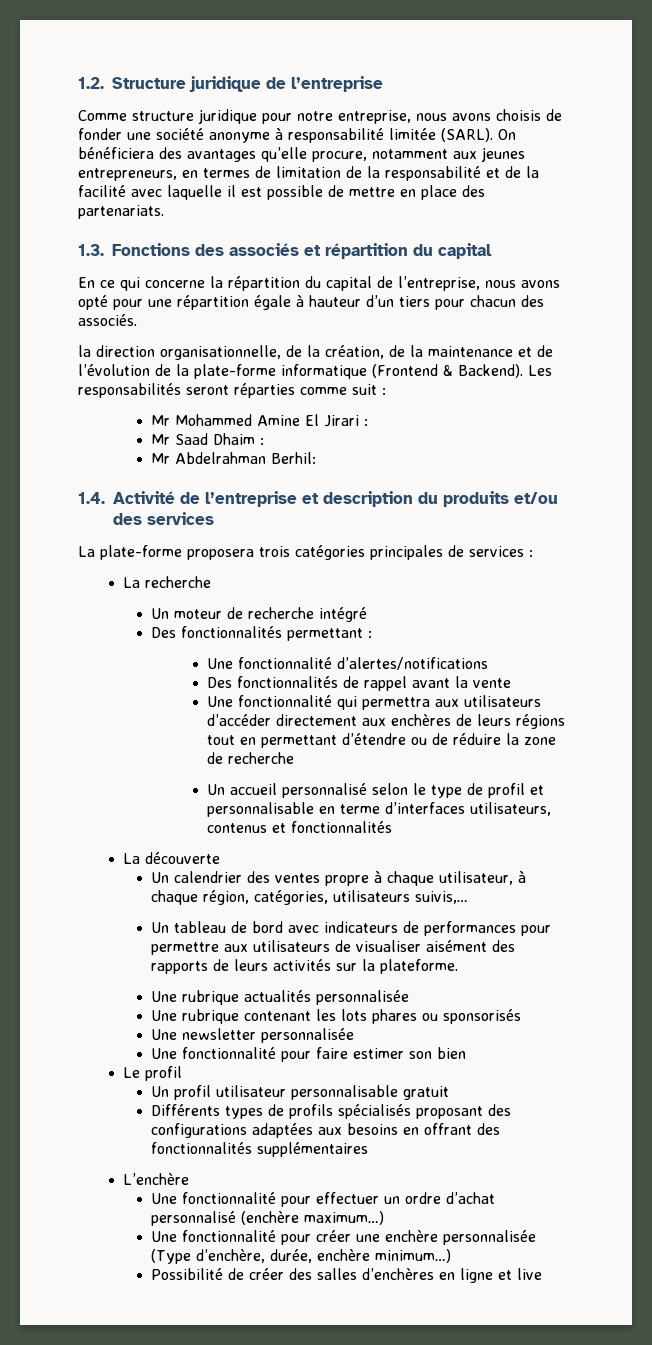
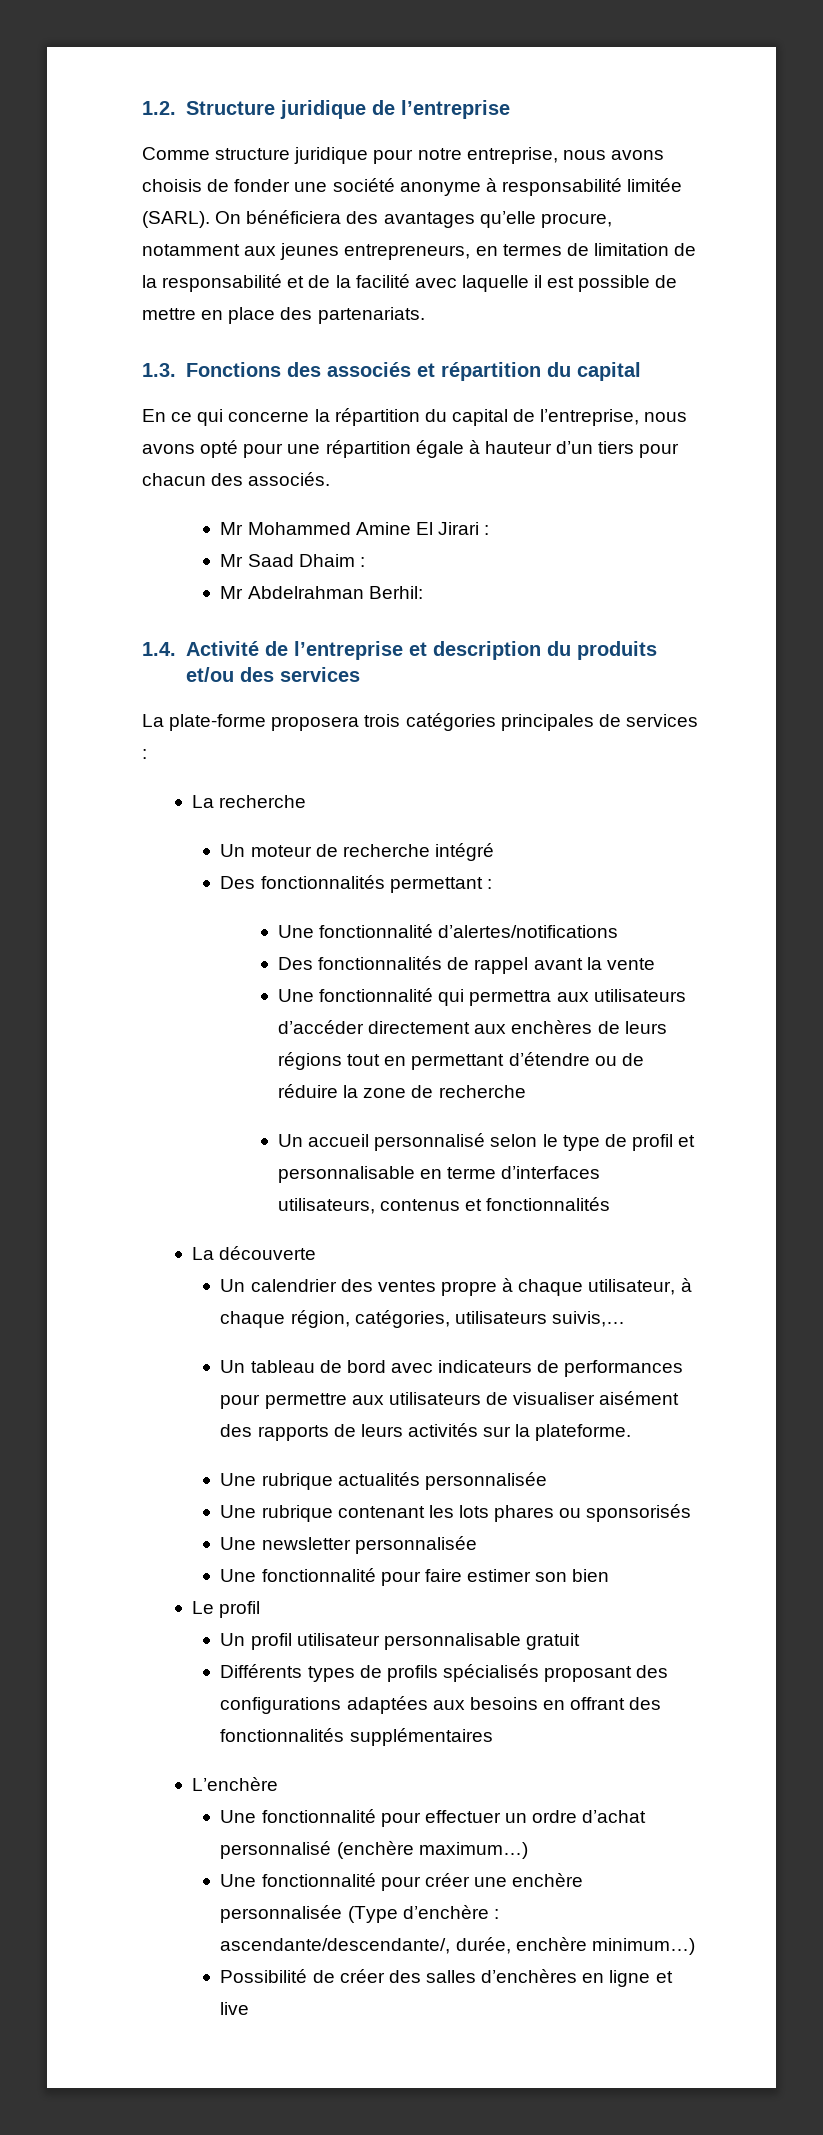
- la direction organisationnelle, de la création, de la maintenance et de l’évolution de la plate-forme informatique (Frontend & Backend). Les responsabilités seront réparties comme suit :
- Une fonctionnalité pour créer une enchère personnalisée (Type d’enchère, durée, enchère minimum…)
+ Une fonctionnalité pour créer une enchère personnalisée (Type d’enchère : ascendante/descendante/, durée, enchère minimum…)

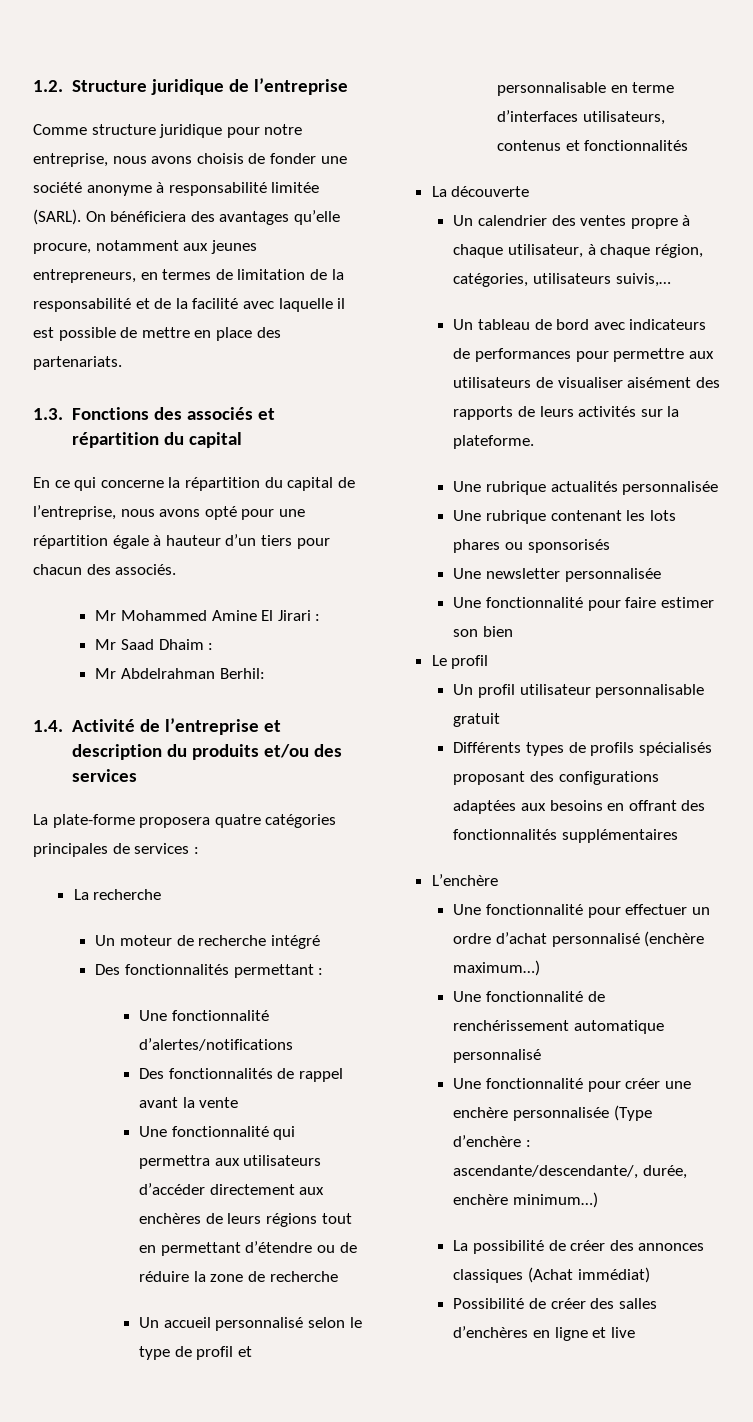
- La plate-forme proposera trois catégories principales de services :
+ La plate-forme proposera quatre catégories principales de services :
+ Une fonctionnalité de renchérissement automatique personnalisé
+ La possibilité de créer des annonces classiques (Achat immédiat)

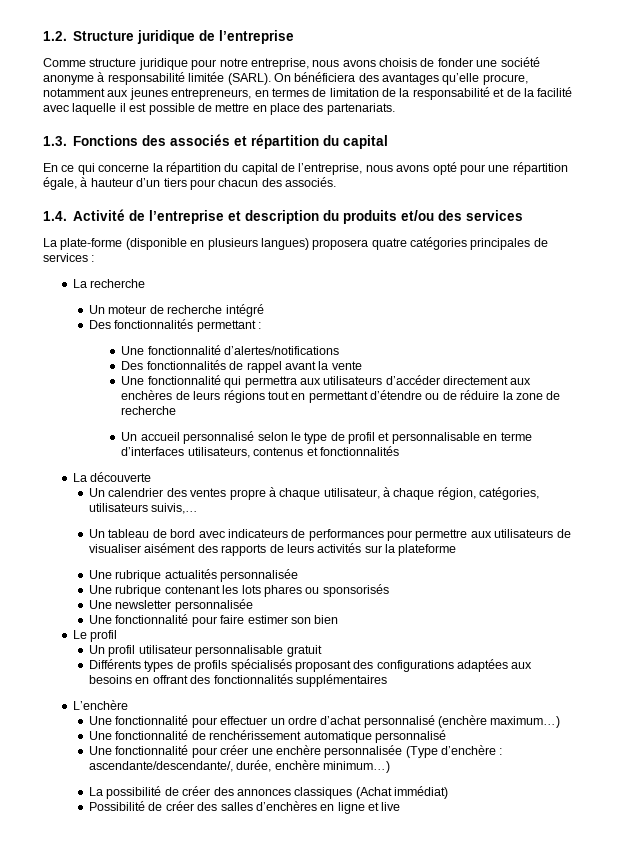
- En ce qui concerne la répartition du capital de l’entreprise, nous avons opté pour une répartition égale à hauteur d’un tiers pour chacun des associés.
+ En ce qui concerne la répartition du capital de l’entreprise, nous avons opté pour une répartition égale, à hauteur d’un tiers pour chacun des associés.
- Mr Mohammed Amine El Jirari :
- Mr Saad Dhaim :
- Mr Abdelrahman Berhil:
- La plate-forme proposera quatre catégories principales de services :
+ La plate-forme (disponible en plusieurs langues) proposera quatre catégories principales de services :
- Un tableau de bord avec indicateurs de performances pour permettre aux utilisateurs de visualiser aisément des rapports de leurs activités sur la plateforme.
+ Un tableau de bord avec indicateurs de performances pour permettre aux utilisateurs de visualiser aisément des rapports de leurs activités sur la plateforme

